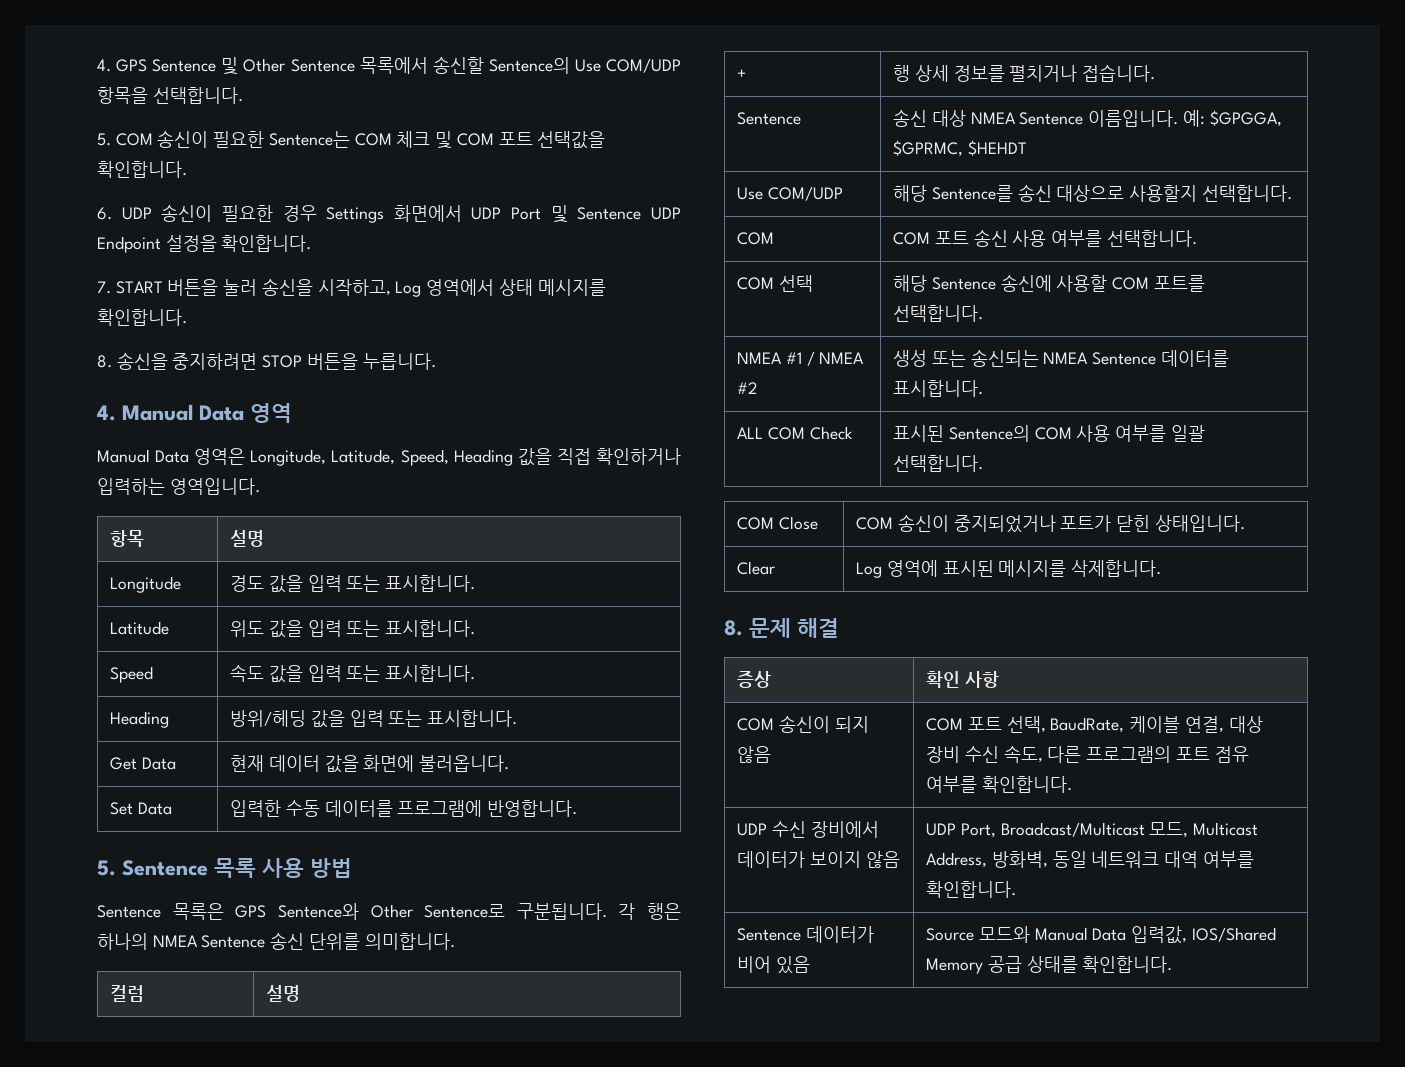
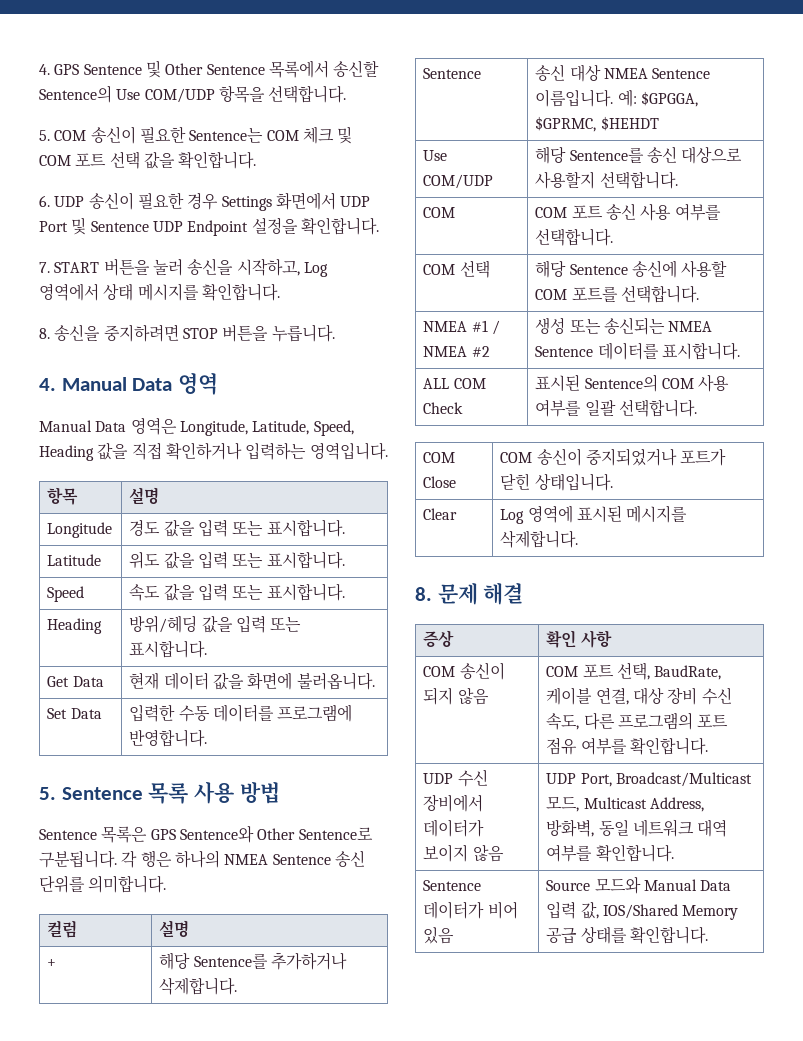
- 5. COM 송신이 필요한 Sentence는 COM 체크 및 COM 포트 선택값을 확인합니다.
+ 5. COM 송신이 필요한 Sentence는 COM 체크 및 COM 포트 선택 값을 확인합니다.
- + | 행 상세 정보를 펼치거나 접습니다.
+ + | 해당 Sentence를 추가하거나 삭제합니다.
- Sentence 데이터가 비어 있음 | Source 모드와 Manual Data 입력값, IOS/Shared Memory 공급 상태를 확인합니다.
+ Sentence 데이터가 비어 있음 | Source 모드와 Manual Data 입력 값, IOS/Shared Memory 공급 상태를 확인합니다.

